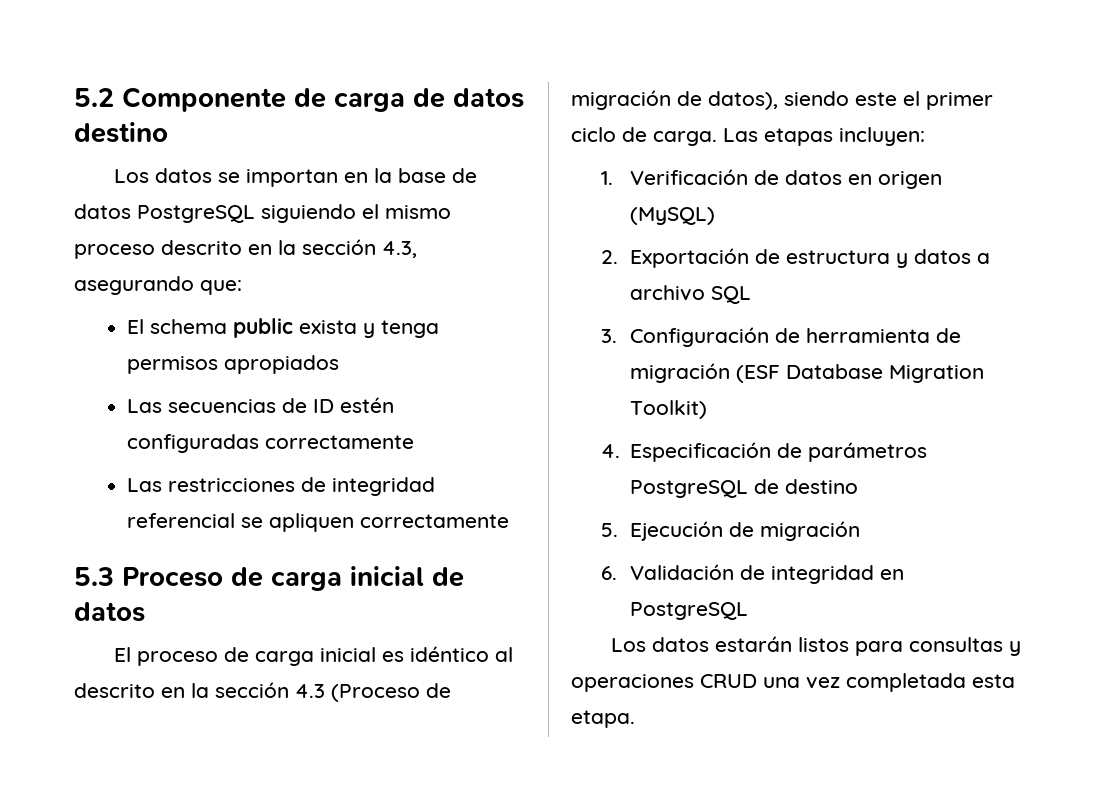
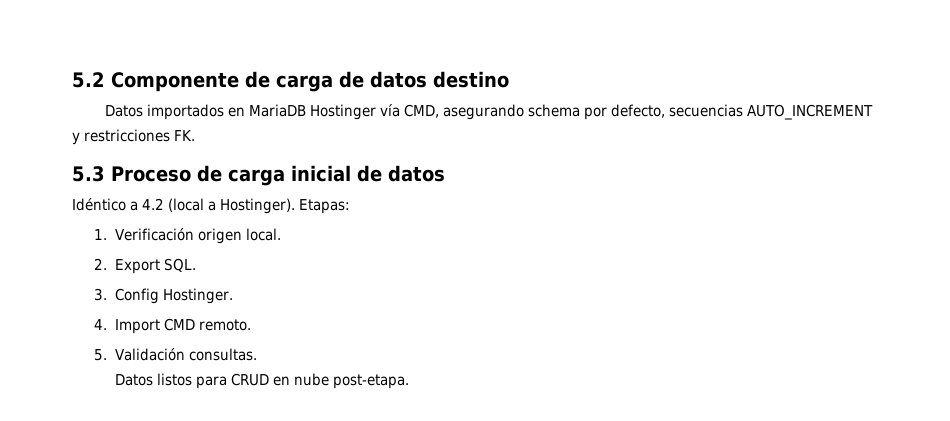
- Los datos se importan en la base de datos PostgreSQL siguiendo el mismo proceso descrito en la sección 4.3, asegurando que:
- El schema public exista y tenga permisos apropiados
- Las secuencias de ID estén configuradas correctamente
- Las restricciones de integridad referencial se apliquen correctamente
+ Datos importados en MariaDB Hostinger vía CMD, asegurando schema por defecto, secuencias AUTO_INCREMENT y restricciones FK.
- El proceso de carga inicial es idéntico al descrito en la sección 4.3 (Proceso de migración de datos), siendo este el primer ciclo de carga. Las etapas incluyen:
- 1. Verificación de datos en origen (MySQL)
- 2. Exportación de estructura y datos a archivo SQL
- 3. Configuración de herramienta de migración (ESF Database Migration Toolkit)
- 4. Especificación de parámetros PostgreSQL de destino
- 5. Ejecución de migración
- 6. Validación de integridad en PostgreSQL
- Los datos estarán listos para consultas y operaciones CRUD una vez completada esta etapa.
+ Idéntico a 4.2 (local a Hostinger). Etapas:
+ 1. Verificación origen local.
+ 2. Export SQL.
+ 3. Config Hostinger.
+ 4. Import CMD remoto.
+ 5. Validación consultas.
+ Datos listos para CRUD en nube post-etapa.

